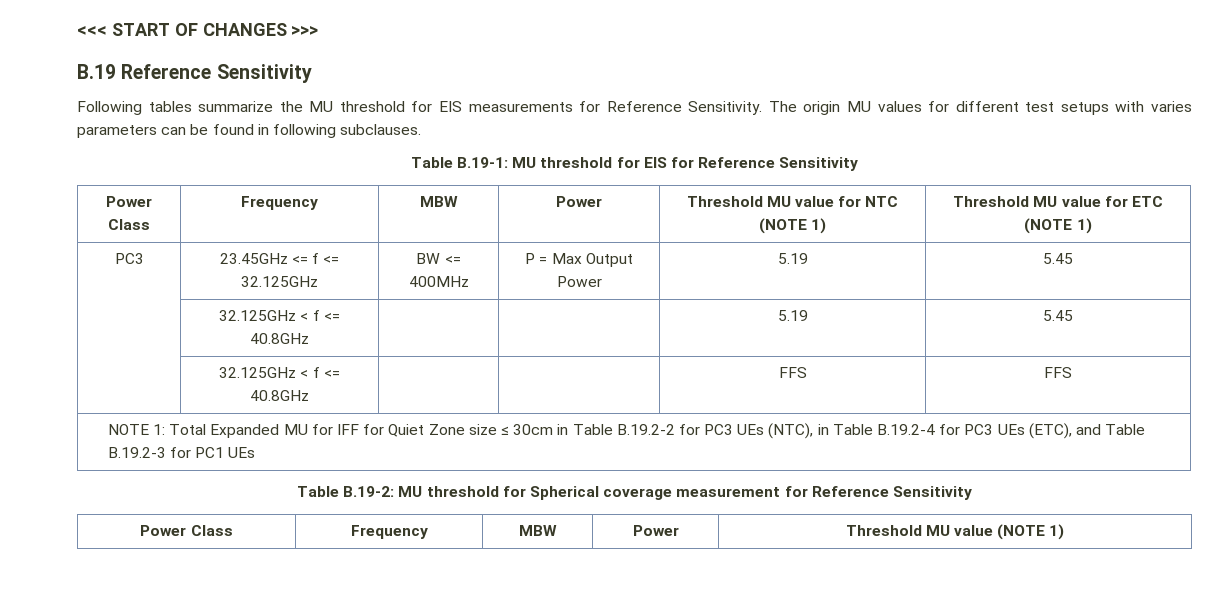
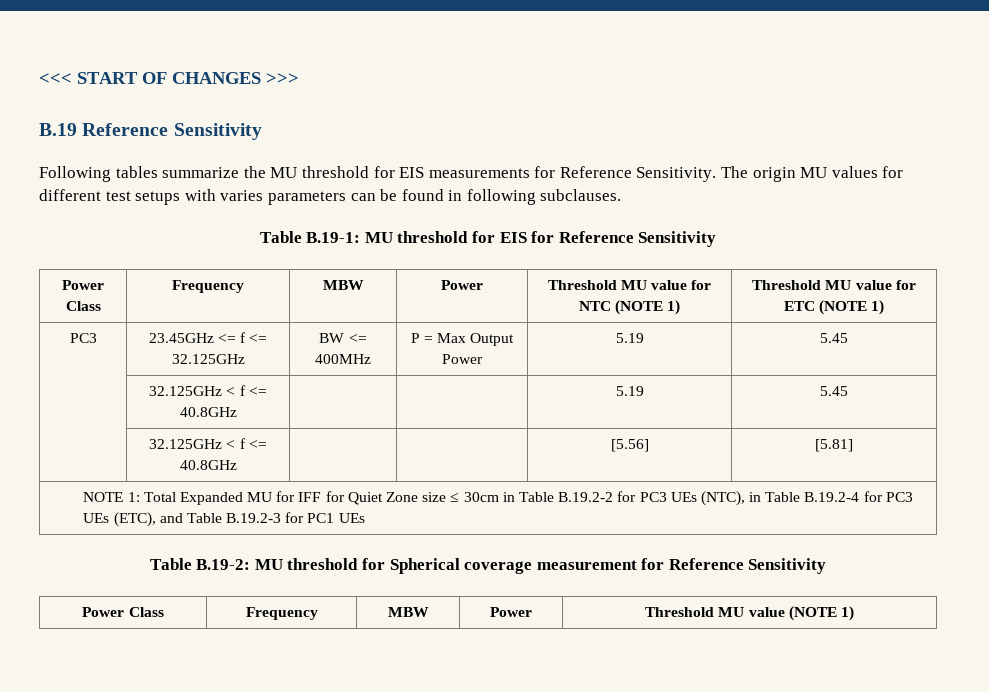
- | 32.125GHz < f <= 40.8GHz | | | FFS | FFS
+ | 32.125GHz < f <= 40.8GHz | | | [5.56] | [5.81]

